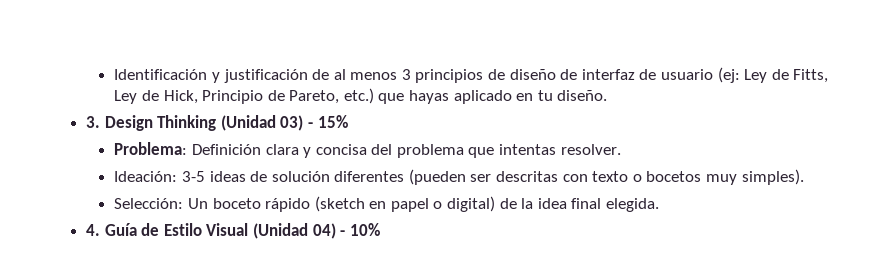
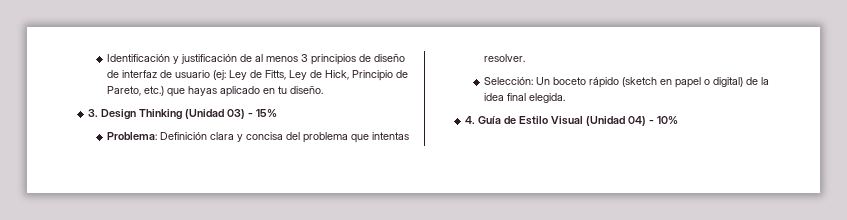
- Ideación: 3-5 ideas de solución diferentes (pueden ser descritas con texto o bocetos muy simples).

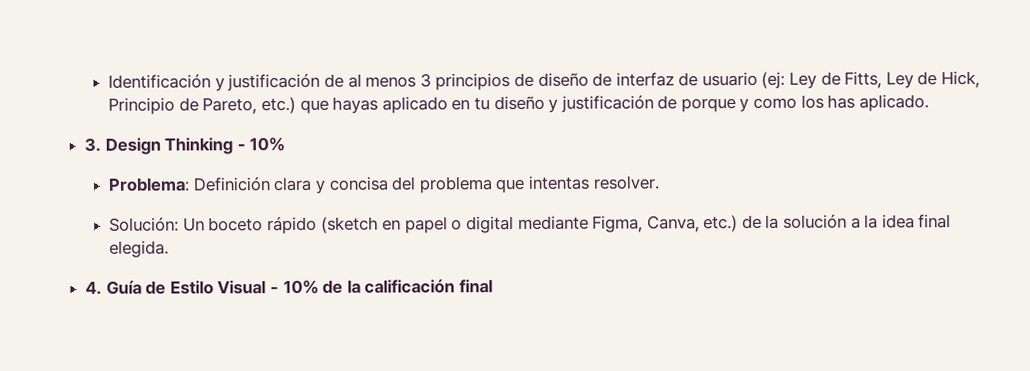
- Identificación y justificación de al menos 3 principios de diseño de interfaz de usuario (ej: Ley de Fitts, Ley de Hick, Principio de Pareto, etc.) que hayas aplicado en tu diseño.
+ Identificación y justificación de al menos 3 principios de diseño de interfaz de usuario (ej: Ley de Fitts, Ley de Hick, Principio de Pareto, etc.) que hayas aplicado en tu diseño y justificación de porque y como los has aplicado.
- 3. Design Thinking (Unidad 03) - 15%
+ 3. Design Thinking - 10%
- Selección: Un boceto rápido (sketch en papel o digital) de la idea final elegida.
+ Solución: Un boceto rápido (sketch en papel o digital mediante Figma, Canva, etc.) de la solución a la idea final elegida.
- 4. Guía de Estilo Visual (Unidad 04) - 10%
+ 4. Guía de Estilo Visual - 10% de la calificación final

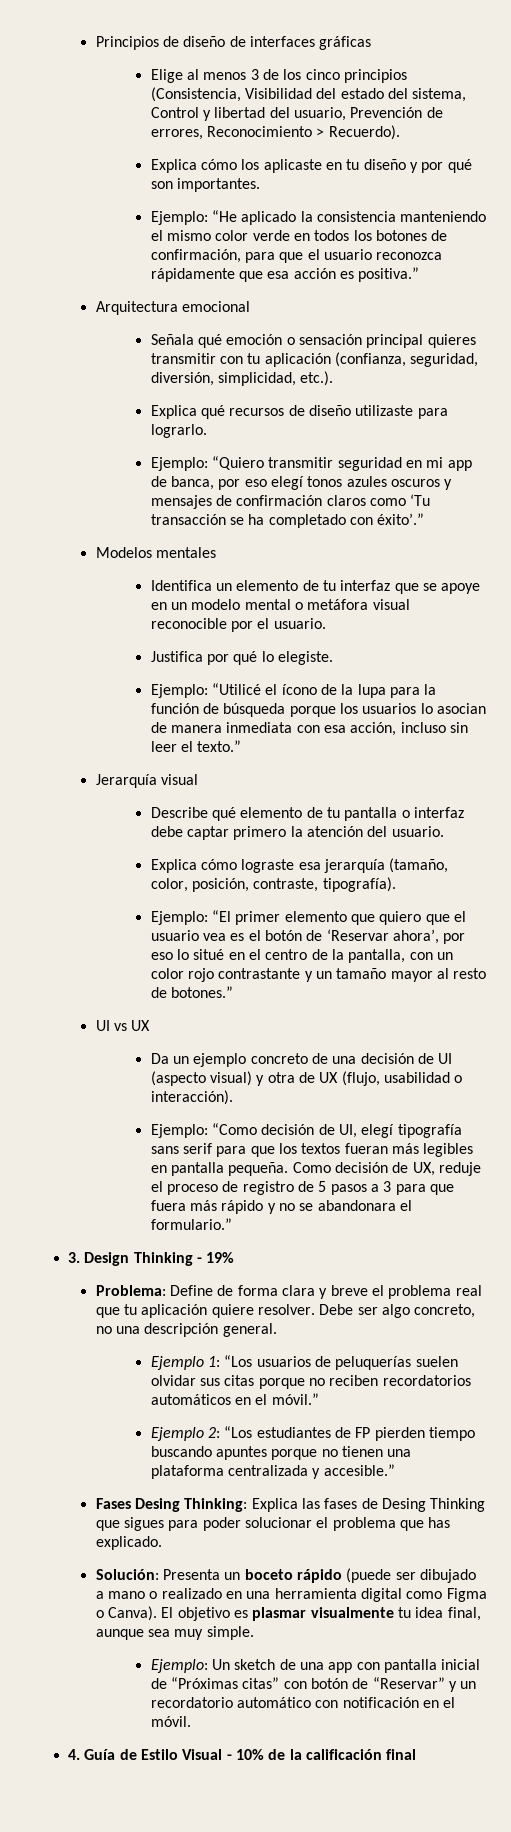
- Identificación y justificación de al menos 3 principios de diseño de interfaz de usuario (ej: Ley de Fitts, Ley de Hick, Principio de Pareto, etc.) que hayas aplicado en tu diseño y justificación de porque y como los has aplicado.
+ Principios de diseño de interfaces gráficas
+ Elige al menos 3 de los cinco principios (Consistencia, Visibilidad del estado del sistema, Control y libertad del usuario, Prevención de errores, Reconocimiento > Recuerdo).
+ Explica cómo los aplicaste en tu diseño y por qué son importantes.
+ Ejemplo: “He aplicado la consistencia manteniendo el mismo color verde en todos los botones de confirmación, para que el usuario reconozca rápidamente que esa acción es positiva.”
+ Arquitectura emocional
+ Señala qué emoción o sensación principal quieres transmitir con tu aplicación (confianza, seguridad, diversión, simplicidad, etc.).
+ Explica qué recursos de diseño utilizaste para lograrlo.
+ Ejemplo: “Quiero transmitir seguridad en mi app de banca, por eso elegí tonos azules oscuros y mensajes de confirmación claros como ‘Tu transacción se ha completado con éxito’.”
+ Modelos mentales
+ Identifica un elemento de tu interfaz que se apoye en un modelo mental o metáfora visual reconocible por el usuario.
+ Justifica por qué lo elegiste.
+ Ejemplo: “Utilicé el ícono de la lupa para la función de búsqueda porque los usuarios lo asocian de manera inmediata con esa acción, incluso sin leer el texto.”
+ Jerarquía visual
+ Describe qué elemento de tu pantalla o interfaz debe captar primero la atención del usuario.
+ Explica cómo lograste esa jerarquía (tamaño, color, posición, contraste, tipografía).
+ Ejemplo: “El primer elemento que quiero que el usuario vea es el botón de ‘Reservar ahora’, por eso lo situé en el centro de la pantalla, con un color rojo contrastante y un tamaño mayor al resto de botones.”
+ UI vs UX
+ Da un ejemplo concreto de una decisión de UI (aspecto visual) y otra de UX (flujo, usabilidad o interacción).
+ Ejemplo: “Como decisión de UI, elegí tipografía sans serif para que los textos fueran más legibles en pantalla pequeña. Como decisión de UX, reduje el proceso de registro de 5 pasos a 3 para que fuera más rápido y no se abandonara el formulario.”
- 3. Design Thinking - 10%
+ 3. Design Thinking - 19%
- Problema: Definición clara y concisa del problema que intentas resolver.
- Solución: Un boceto rápido (sketch en papel o digital mediante Figma, Canva, etc.) de la solución a la idea final elegida.
+ Problema: Define de forma clara y breve el problema real que tu aplicación quiere resolver. Debe ser algo concreto, no una descripción general.
+ Ejemplo 1: “Los usuarios de peluquerías suelen olvidar sus citas porque no reciben recordatorios automáticos en el móvil.”
+ Ejemplo 2: “Los estudiantes de FP pierden tiempo buscando apuntes porque no tienen una plataforma centralizada y accesible.”
+ Fases Desing Thinking: Explica las fases de Desing Thinking que sigues para poder solucionar el problema que has explicado.
+ Solución: Presenta un boceto rápido (puede ser dibujado a mano o realizado en una herramienta digital como Figma o Canva). El objetivo es plasmar visualmente tu idea final, aunque sea muy simple.
+ Ejemplo: Un sketch de una app con pantalla inicial de “Próximas citas” con botón de “Reservar” y un recordatorio automático con notificación en el móvil.

